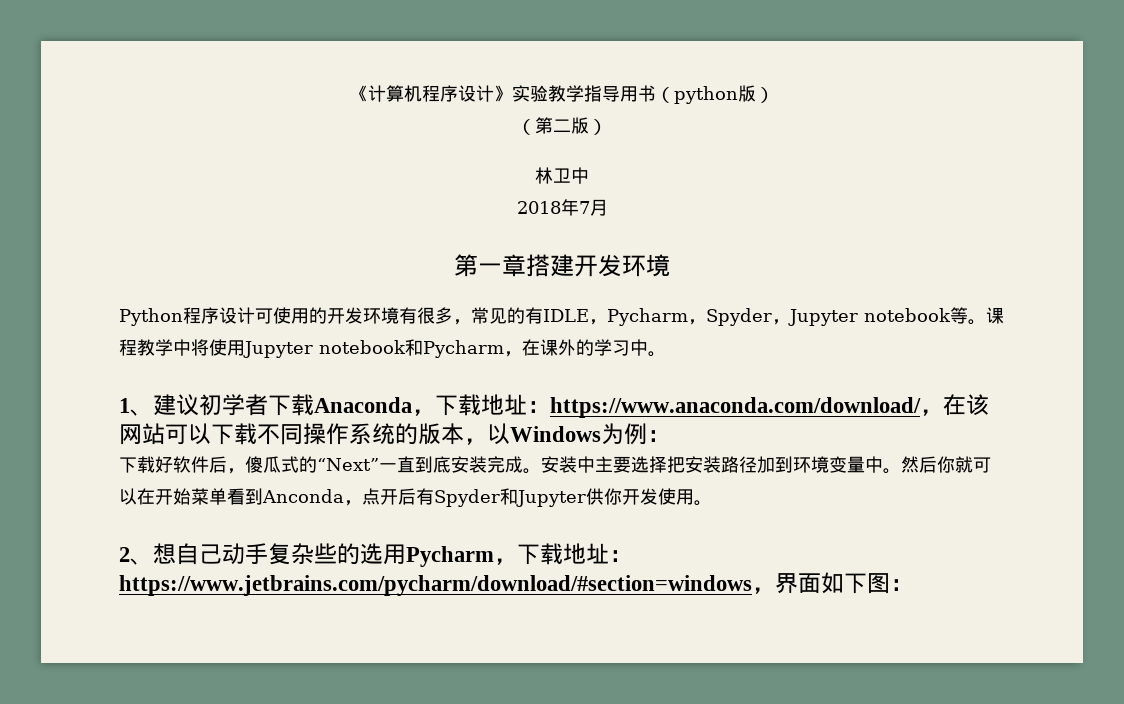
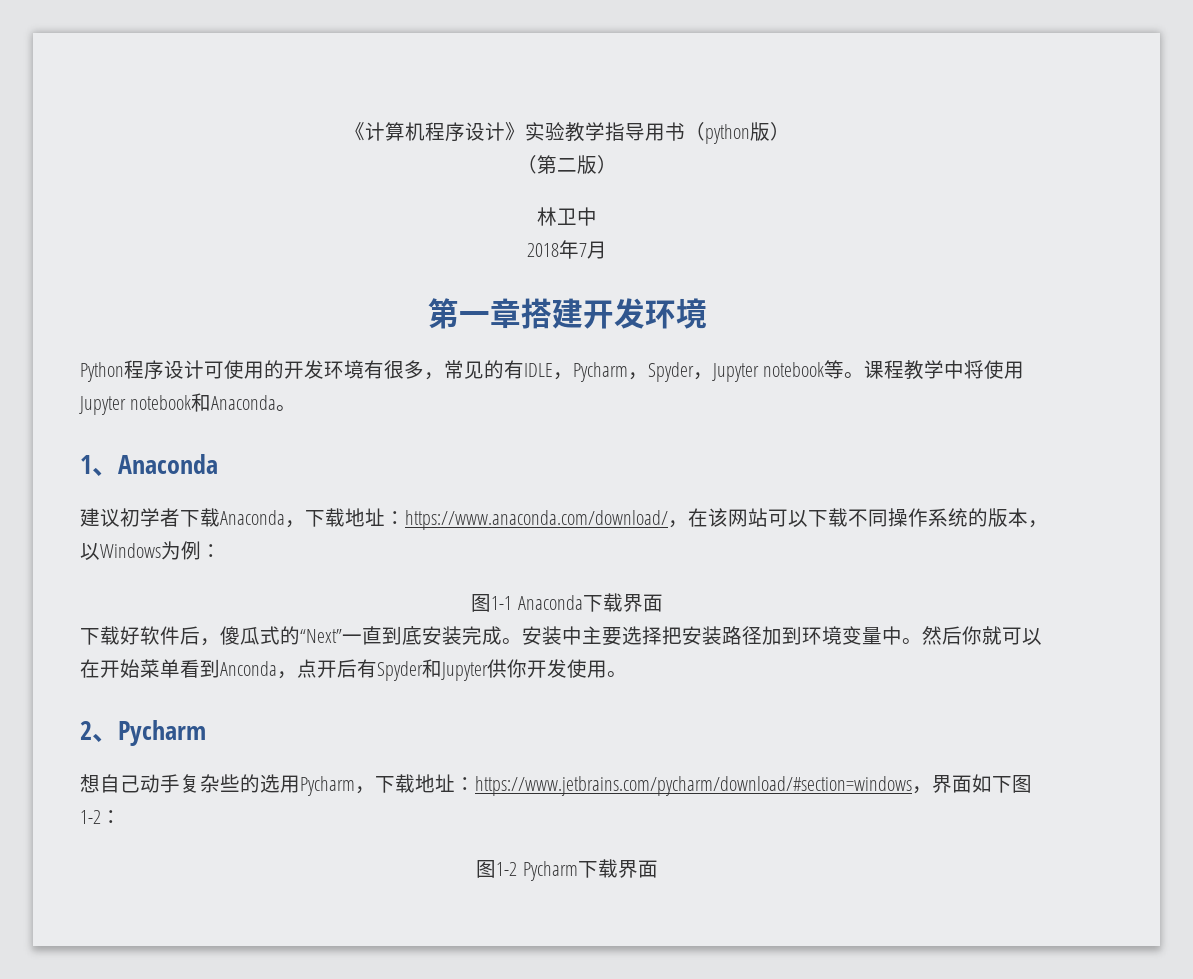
- 课程教学中将使用Jupyter notebook和Pycharm，在课外的学习中。
+ 课程教学中将使用Jupyter notebook和Anaconda。
- 1、建议初学者下载Anaconda，下载地址：https://www.anaconda.com/download/，在该网站可以下载不同操作系统的版本，以Windows为例：
+ 1、Anaconda
+ 建议初学者下载Anaconda，下载地址：https://www.anaconda.com/download/，在该网站可以下载不同操作系统的版本，以Windows为例：
+ 图1-1 Anaconda下载界面
- 2、想自己动手复杂些的选用Pycharm，下载地址：https://www.jetbrains.com/pycharm/download/#section=windows，界面如下图：
+ 2、Pycharm
+ 想自己动手复杂些的选用Pycharm，下载地址：https://www.jetbrains.com/pycharm/download/#section=windows，界面如下图1-2：
+ 图1-2 Pycharm下载界面

